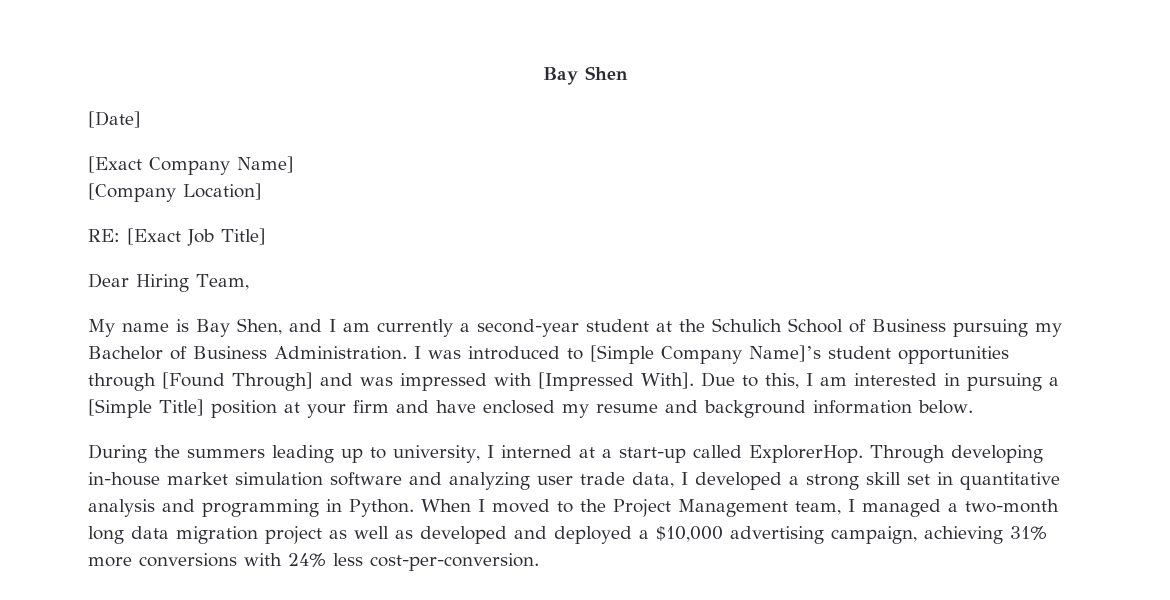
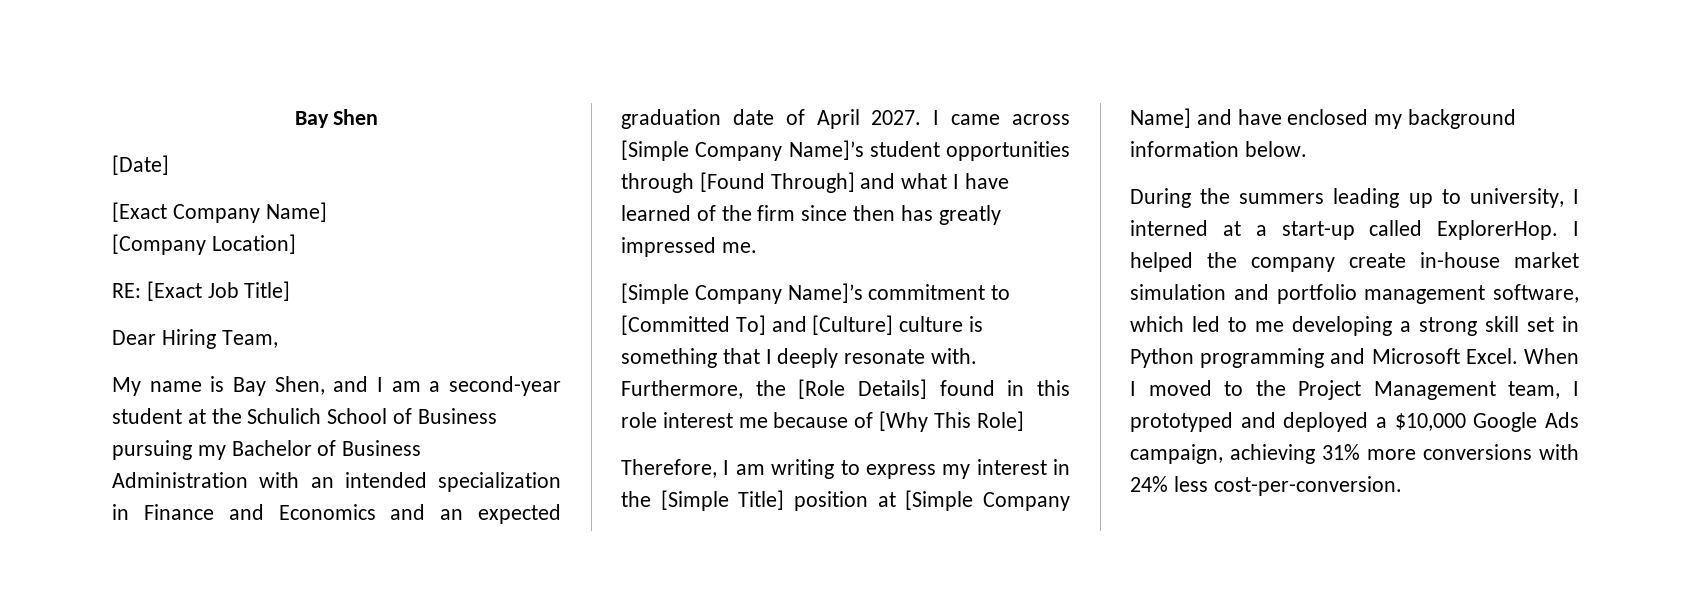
- My name is Bay Shen, and I am currently a second-year student at the Schulich School of Business pursuing my Bachelor of Business Administration. I was introduced to [Simple Company Name]’s student opportunities through [Found Through] and was impressed with [Impressed With]. Due to this, I am interested in pursuing a [Simple Title] position at your firm and have enclosed my resume and background information below.
+ My name is Bay Shen, and I am a second-year student at the Schulich School of Business pursuing my Bachelor of Business Administration with an intended specialization in Finance and Economics and an expected graduation date of April 2027. I came across [Simple Company Name]’s student opportunities through [Found Through] and what I have learned of the firm since then has greatly impressed me.
+ [Simple Company Name]’s commitment to [Committed To] and [Culture] culture is something that I deeply resonate with. Furthermore, the [Role Details] found in this role interest me because of [Why This Role]
+ Therefore, I am writing to express my interest in the [Simple Title] position at [Simple Company Name] and have enclosed my background information below.
- Through developing in-house market simulation software and analyzing user trade data, I developed a strong skill set in quantitative analysis and programming in Python.
+ I helped the company create in-house market simulation and portfolio management software, which led to me developing a strong skill set in Python programming and Microsoft Excel.
- When I moved to the Project Management team, I managed a two-month long data migration project as well as developed and deployed a $10,000 advertising campaign, achieving 31% more conversions with 24% less cost-per-conversion.
+ When I moved to the Project Management team, I prototyped and deployed a $10,000 Google Ads campaign, achieving 31% more conversions with 24% less cost-per-conversion.

